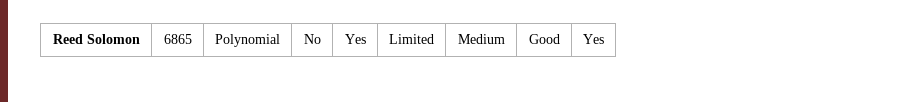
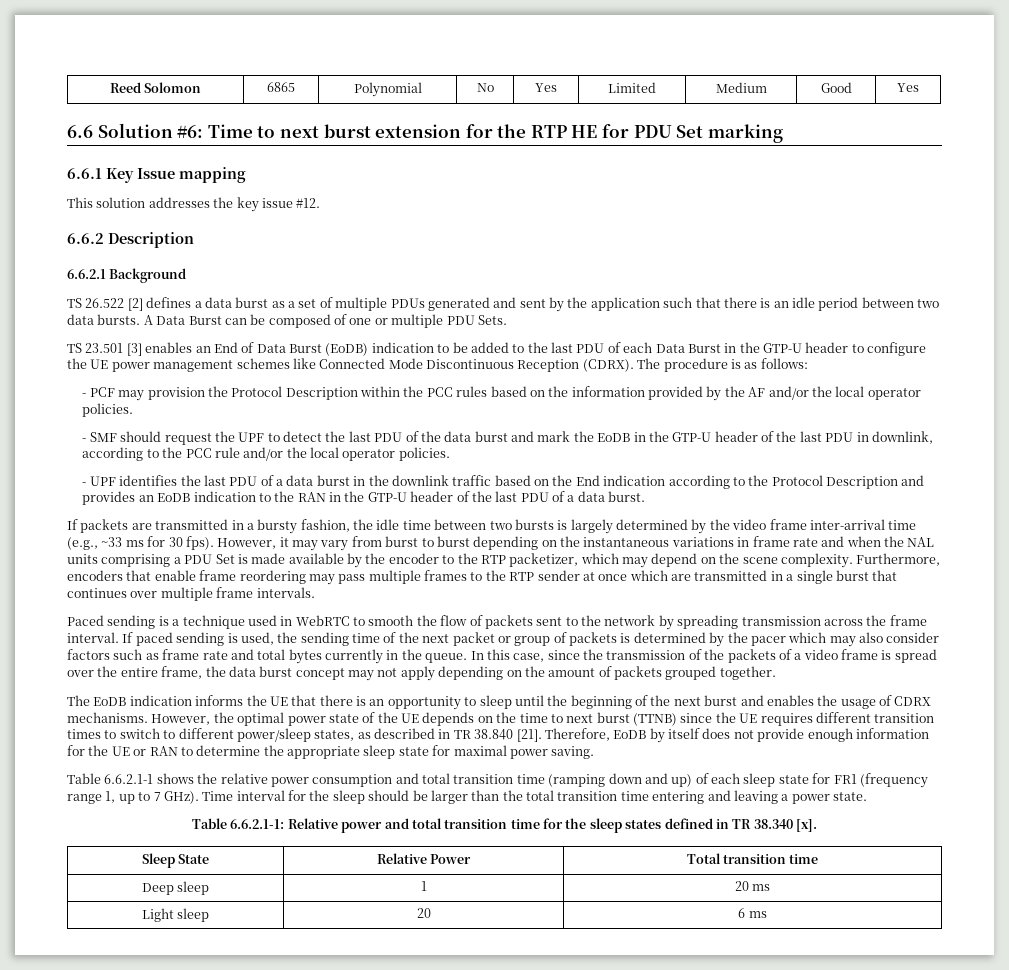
+ 6.6 Solution #6: Time to next burst extension for the RTP HE for PDU Set marking
+ 6.6.1 Key Issue mapping
+ This solution addresses the key issue #12.
+ 6.6.2 Description
+ 6.6.2.1 Background
+ TS 26.522 [2] defines a data burst as a set of multiple PDUs generated and sent by the application such that there is an idle period between two data bursts. A Data Burst can be composed of one or multiple PDU Sets.
+ TS 23.501 [3] enables an End of Data Burst (EoDB) indication to be added to the last PDU of each Data Burst in the GTP-U header to configure the UE power management schemes like Connected Mode Discontinuous Reception (CDRX). The procedure is as follows:
+ - PCF may provision the Protocol Description within the PCC rules based on the information provided by the AF and/or the local operator policies.
+ - SMF should request the UPF to detect the last PDU of the data burst and mark the EoDB in the GTP-U header of the last PDU in downlink, according to the PCC rule and/or the local operator policies.
+ - UPF identifies the last PDU of a data burst in the downlink traffic based on the End indication according to the Protocol Description and provides an EoDB indication to the RAN in the GTP-U header of the last PDU of a data burst.
+ If packets are transmitted in a bursty fashion, the idle time between two bursts is largely determined by the video frame inter-arrival time (e.g., ~33 ms for 30 fps). However, it may vary from burst to burst depending on the instantaneous variations in frame rate and when the NAL units comprising a PDU Set is made available by the encoder to the RTP packetizer, which may depend on the scene complexity. Furthermore, encoders that enable frame reordering may pass multiple frames to the RTP sender at once which are transmitted in a single burst that continues over multiple frame intervals.
+ Paced sending is a technique used in WebRTC to smooth the flow of packets sent to the network by spreading transmission across the frame interval. If paced sending is used, the sending time of the next packet or group of packets is determined by the pacer which may also consider factors such as frame rate and total bytes currently in the queue. In this case, since the transmission of the packets of a video frame is spread over the entire frame, the data burst concept may not apply depending on the amount of packets grouped together.
+ The EoDB indication informs the UE that there is an opportunity to sleep until the beginning of the next burst and enables the usage of CDRX mechanisms. However, the optimal power state of the UE depends on the time to next burst (TTNB) since the UE requires different transition times to switch to different power/sleep states, as described in TR 38.840 [21]. Therefore, EoDB by itself does not provide enough information for the UE or RAN to determine the appropriate sleep state for maximal power saving.
+ Table 6.6.2.1-1 shows the relative power consumption and total transition time (ramping down and up) of each sleep state for FR1 (frequency range 1, up to 7 GHz). Time interval for the sleep should be larger than the total transition time entering and leaving a power state.
+ Table 6.6.2.1-1: Relative power and total transition time for the sleep states defined in TR 38.340 [x].
+ Sleep State | Relative Power | Total transition time
+ Deep sleep | 1 | 20 ms
+ Light sleep | 20 | 6 ms

